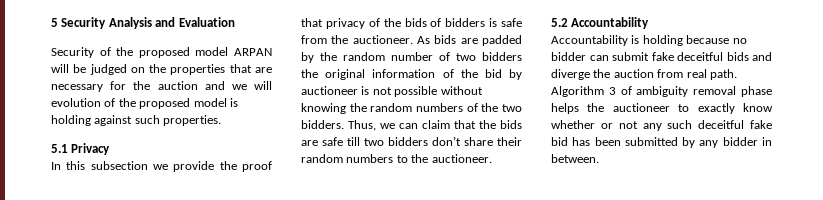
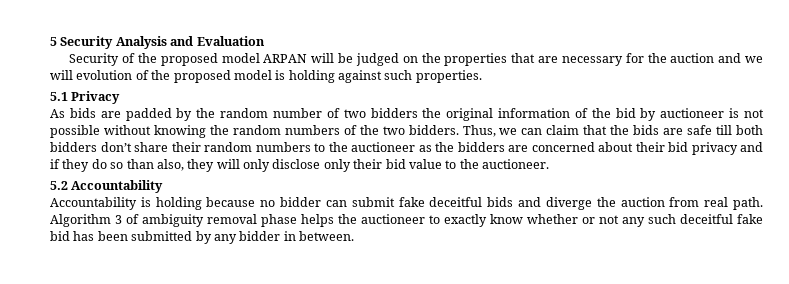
- In this subsection we provide the proof that privacy of the bids of bidders is safe from the auctioneer.
- Thus, we can claim that the bids are safe till two bidders don’t share their random numbers to the auctioneer.
+ Thus, we can claim that the bids are safe till both bidders don’t share their random numbers to the auctioneer as the bidders are concerned about their bid privacy and if they do so than also, they will only disclose only their bid value to the auctioneer.

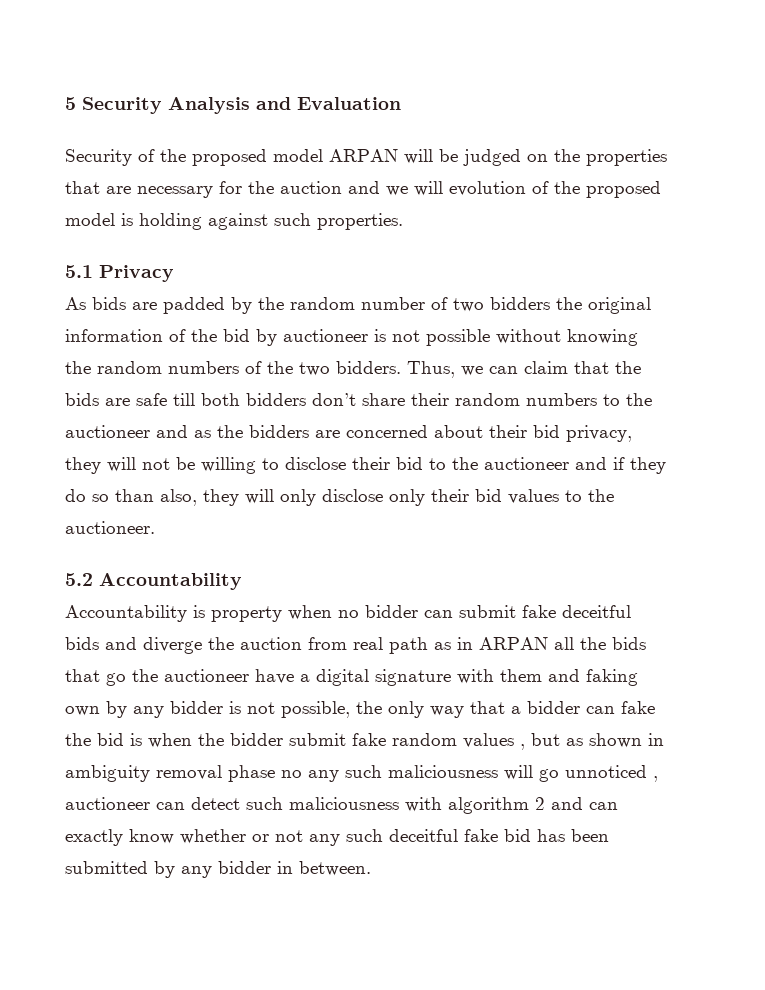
- Thus, we can claim that the bids are safe till both bidders don’t share their random numbers to the auctioneer as the bidders are concerned about their bid privacy and if they do so than also, they will only disclose only their bid value to the auctioneer.
+ Thus, we can claim that the bids are safe till both bidders don’t share their random numbers to the auctioneer and as the bidders are concerned about their bid privacy, they will not be willing to disclose their bid to the auctioneer and if they do so than also, they will only disclose only their bid values to the auctioneer.
- Accountability is holding because no bidder can submit fake deceitful bids and diverge the auction from real path. Algorithm 3 of ambiguity removal phase helps the auctioneer to exactly know whether or not any such deceitful fake bid has been submitted by any bidder in between.
+ Accountability is property when no bidder can submit fake deceitful bids and diverge the auction from real path as in ARPAN all the bids that go the auctioneer have a digital signature with them and faking own by any bidder is not possible, the only way that a bidder can fake the bid is when the bidder submit fake random values , but as shown in ambiguity removal phase no any such maliciousness will go unnoticed , auctioneer can detect such maliciousness with algorithm 2 and can exactly know whether or not any such deceitful fake bid has been submitted by any bidder in between.

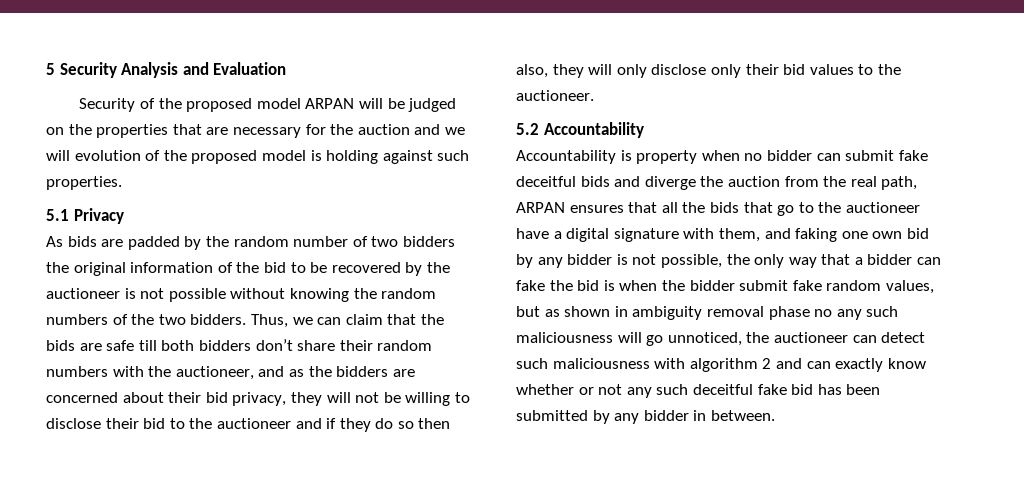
- As bids are padded by the random number of two bidders the original information of the bid by auctioneer is not possible without knowing the random numbers of the two bidders.
+ As bids are padded by the random number of two bidders the original information of the bid to be recovered by the auctioneer is not possible without knowing the random numbers of the two bidders.
- Thus, we can claim that the bids are safe till both bidders don’t share their random numbers to the auctioneer and as the bidders are concerned about their bid privacy, they will not be willing to disclose their bid to the auctioneer and if they do so than also, they will only disclose only their bid values to the auctioneer.
+ Thus, we can claim that the bids are safe till both bidders don’t share their random numbers with the auctioneer, and as the bidders are concerned about their bid privacy, they will not be willing to disclose their bid to the auctioneer and if they do so then also, they will only disclose only their bid values to the auctioneer.
- Accountability is property when no bidder can submit fake deceitful bids and diverge the auction from real path as in ARPAN all the bids that go the auctioneer have a digital signature with them and faking own by any bidder is not possible, the only way that a bidder can fake the bid is when the bidder submit fake random values , but as shown in ambiguity removal phase no any such maliciousness will go unnoticed , auctioneer can detect such maliciousness with algorithm 2 and can exactly know whether or not any such deceitful fake bid has been submitted by any bidder in between.
+ Accountability is property when no bidder can submit fake deceitful bids and diverge the auction from the real path, ARPAN ensures that all the bids that go to the auctioneer have a digital signature with them, and faking one own bid by any bidder is not possible, the only way that a bidder can fake the bid is when the bidder submit fake random values, but as shown in ambiguity removal phase no any such maliciousness will go unnoticed, the auctioneer can detect such maliciousness with algorithm 2 and can exactly know whether or not any such deceitful fake bid has been submitted by any bidder in between.

